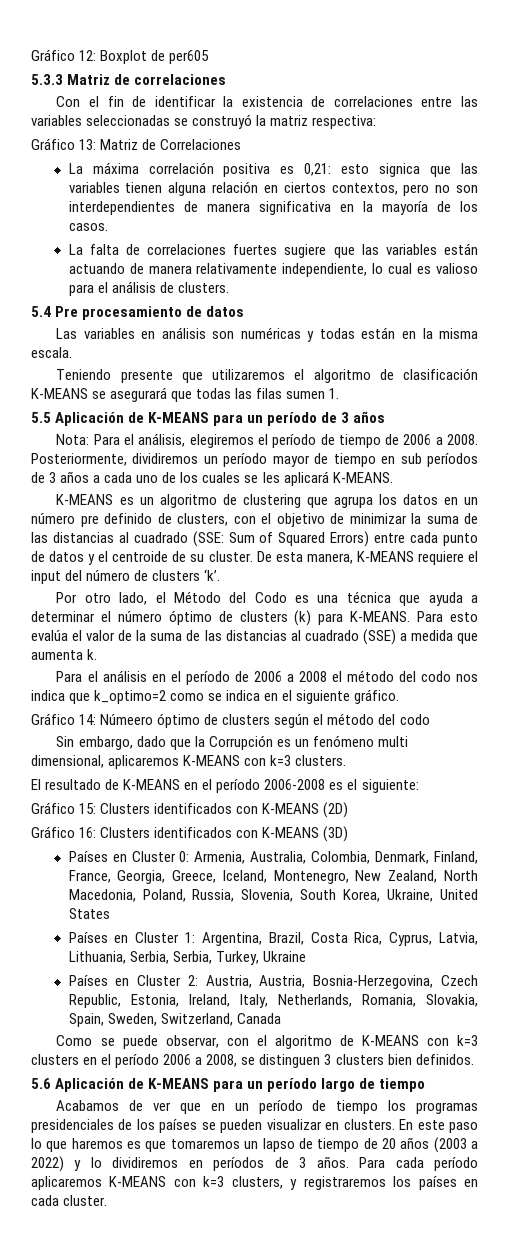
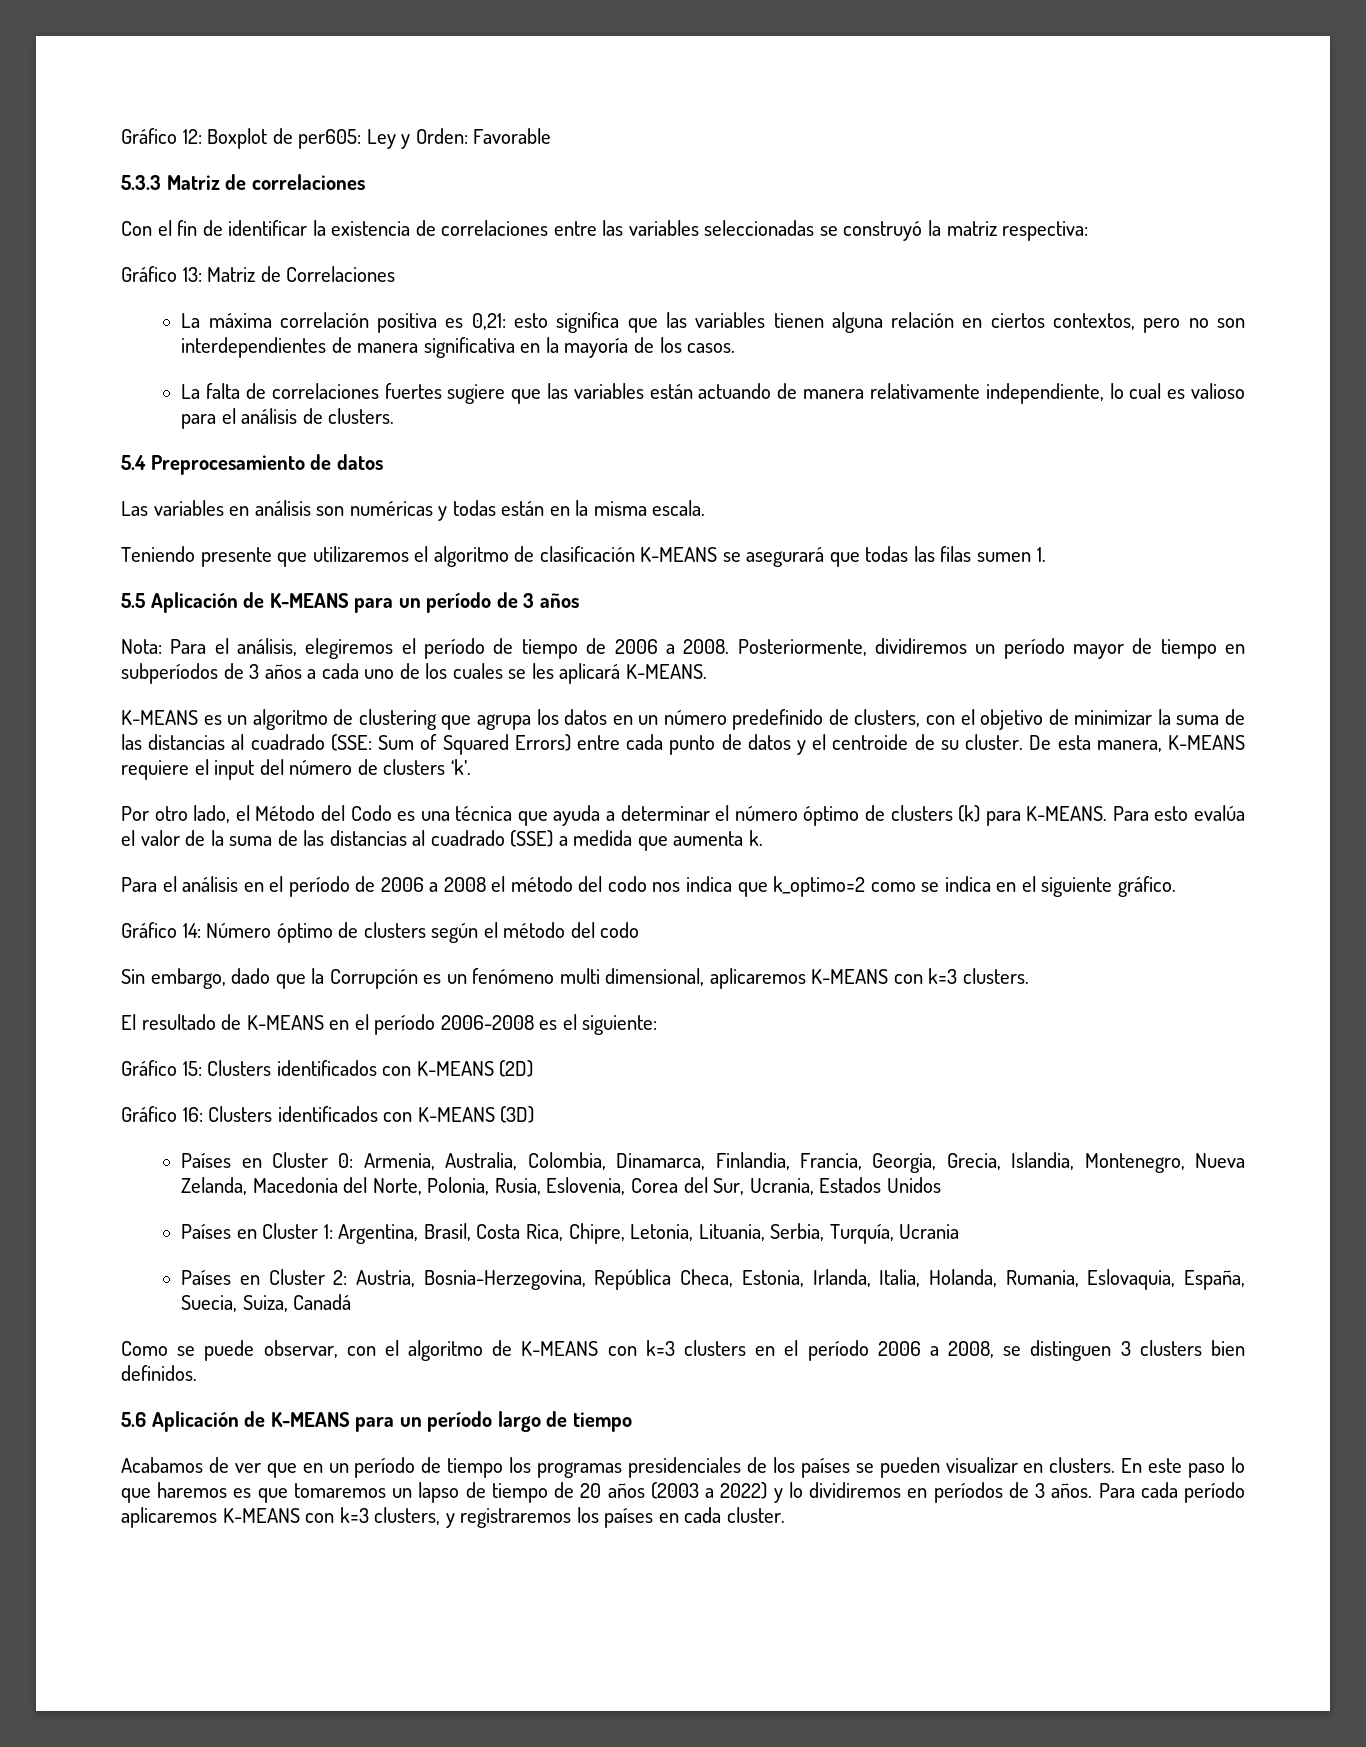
- Gráfico 12: Boxplot de per605
+ Gráfico 12: Boxplot de per605: Ley y Orden: Favorable
- La máxima correlación positiva es 0,21: esto signica que las variables tienen alguna relación en ciertos contextos, pero no son interdependientes de manera significativa en la mayoría de los casos.
+ La máxima correlación positiva es 0,21: esto significa que las variables tienen alguna relación en ciertos contextos, pero no son interdependientes de manera significativa en la mayoría de los casos.
- 5.4 Pre procesamiento de datos
+ 5.4 Preprocesamiento de datos
- Posteriormente, dividiremos un período mayor de tiempo en sub períodos de 3 años a cada uno de los cuales se les aplicará K-MEANS.
+ Posteriormente, dividiremos un período mayor de tiempo en subperíodos de 3 años a cada uno de los cuales se les aplicará K-MEANS.
- K-MEANS es un algoritmo de clustering que agrupa los datos en un número pre definido de clusters, con el objetivo de minimizar la suma de las distancias al cuadrado (SSE: Sum of Squared Errors) entre cada punto de datos y el centroide de su cluster.
+ K-MEANS es un algoritmo de clustering que agrupa los datos en un número predefinido de clusters, con el objetivo de minimizar la suma de las distancias al cuadrado (SSE: Sum of Squared Errors) entre cada punto de datos y el centroide de su cluster.
- Gráfico 14: Númeero óptimo de clusters según el método del codo
+ Gráfico 14: Número óptimo de clusters según el método del codo
- Países en Cluster 0: Armenia, Australia, Colombia, Denmark, Finland, France, Georgia, Greece, Iceland, Montenegro, New Zealand, North Macedonia, Poland, Russia, Slovenia, South Korea, Ukraine, United States
+ Países en Cluster 0: Armenia, Australia, Colombia, Dinamarca, Finlandia, Francia, Georgia, Grecia, Islandia, Montenegro, Nueva Zelanda, Macedonia del Norte, Polonia, Rusia, Eslovenia, Corea del Sur, Ucrania, Estados Unidos
- Países en Cluster 1: Argentina, Brazil, Costa Rica, Cyprus, Latvia, Lithuania, Serbia, Serbia, Turkey, Ukraine
+ Países en Cluster 1: Argentina, Brasil, Costa Rica, Chipre, Letonia, Lituania, Serbia, Turquía, Ucrania
- Países en Cluster 2: Austria, Austria, Bosnia-Herzegovina, Czech Republic, Estonia, Ireland, Italy, Netherlands, Romania, Slovakia, Spain, Sweden, Switzerland, Canada
+ Países en Cluster 2: Austria, Bosnia-Herzegovina, República Checa, Estonia, Irlanda, Italia, Holanda, Rumania, Eslovaquia, España, Suecia, Suiza, Canadá

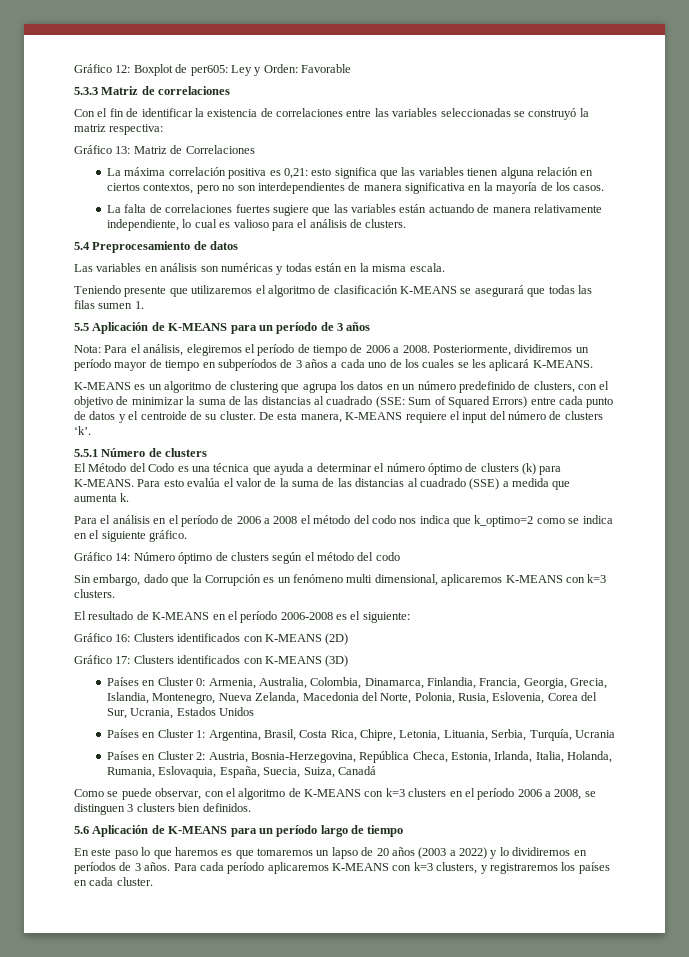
- Por otro lado, el Método del Codo es una técnica que ayuda a determinar el número óptimo de clusters (k) para K-MEANS.
+ 5.5.1 Número de clusters
+ El Método del Codo es una técnica que ayuda a determinar el número óptimo de clusters (k) para K-MEANS.
- Gráfico 15: Clusters identificados con K-MEANS (2D)
+ Gráfico 16: Clusters identificados con K-MEANS (2D)
- Gráfico 16: Clusters identificados con K-MEANS (3D)
+ Gráfico 17: Clusters identificados con K-MEANS (3D)
- Acabamos de ver que en un período de tiempo los programas presidenciales de los países se pueden visualizar en clusters. En este paso lo que haremos es que tomaremos un lapso de tiempo de 20 años (2003 a 2022) y lo dividiremos en períodos de 3 años.
+ En este paso lo que haremos es que tomaremos un lapso de 20 años (2003 a 2022) y lo dividiremos en períodos de 3 años.

